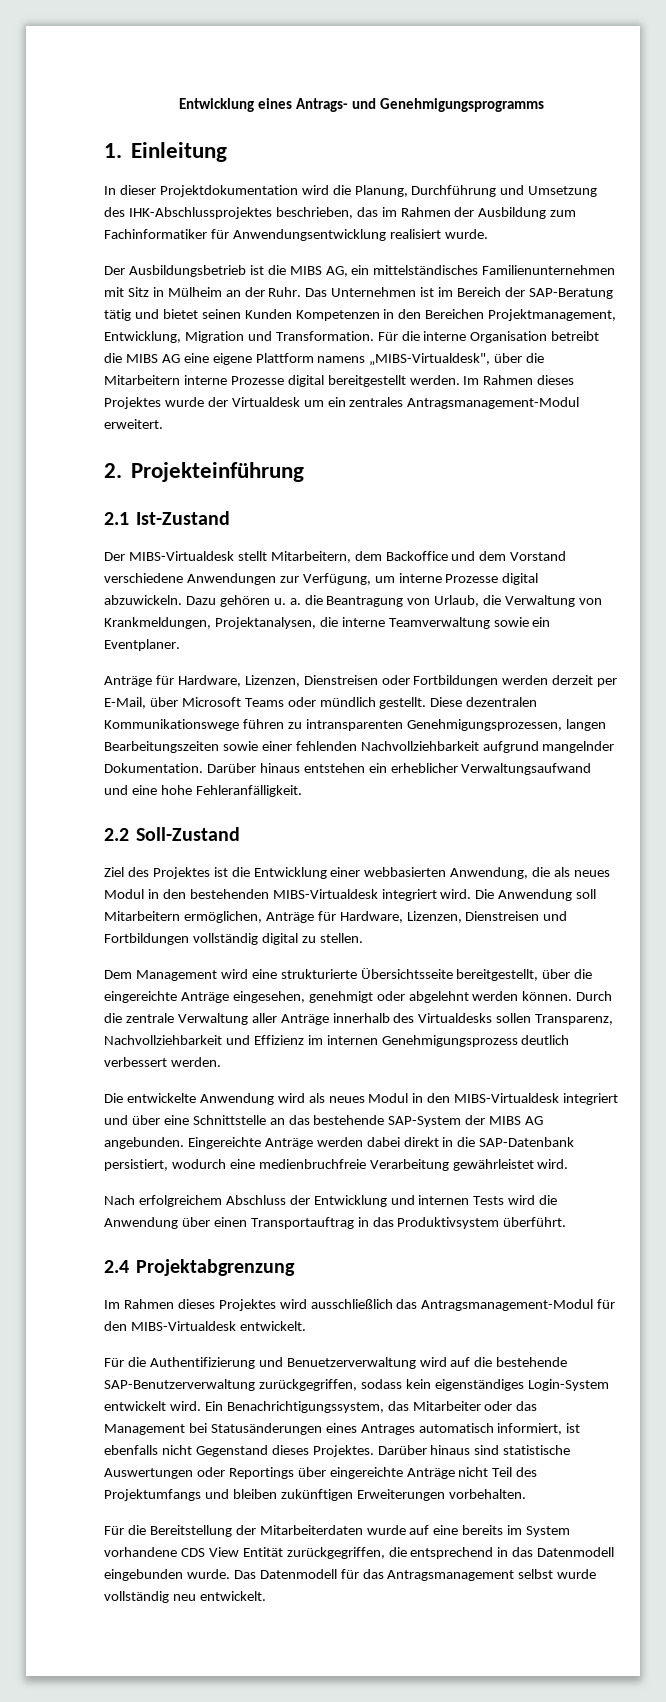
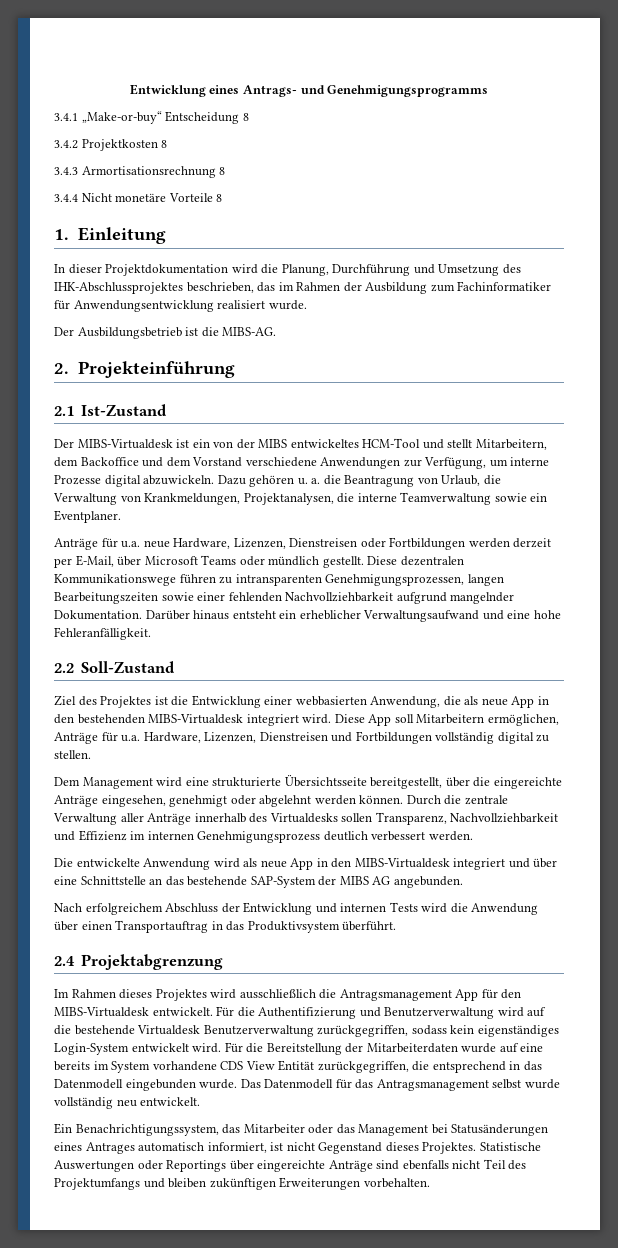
+ 3.4.1 „Make-or-buy“ Entscheidung 8
+ 3.4.2 Projektkosten 8
+ 3.4.3 Armortisationsrechnung 8
+ 3.4.4 Nicht monetäre Vorteile 8
- Der Ausbildungsbetrieb ist die MIBS AG, ein mittelständisches Familienunternehmen mit Sitz in Mülheim an der Ruhr. Das Unternehmen ist im Bereich der SAP-Beratung tätig und bietet seinen Kunden Kompetenzen in den Bereichen Projektmanagement, Entwicklung, Migration und Transformation. Für die interne Organisation betreibt die MIBS AG eine eigene Plattform namens „MIBS-Virtualdesk", über die Mitarbeitern interne Prozesse digital bereitgestellt werden. Im Rahmen dieses Projektes wurde der Virtualdesk um ein zentrales Antragsmanagement-Modul erweitert.
+ Der Ausbildungsbetrieb ist die MIBS-AG.
- Der MIBS-Virtualdesk stellt Mitarbeitern, dem Backoffice und dem Vorstand verschiedene Anwendungen zur Verfügung, um interne Prozesse digital abzuwickeln.
+ Der MIBS-Virtualdesk ist ein von der MIBS entwickeltes HCM-Tool und stellt Mitarbeitern, dem Backoffice und dem Vorstand verschiedene Anwendungen zur Verfügung, um interne Prozesse digital abzuwickeln.
- Anträge für Hardware, Lizenzen, Dienstreisen oder Fortbildungen werden derzeit per E-Mail, über Microsoft Teams oder mündlich gestellt.
+ Anträge für u.a. neue Hardware, Lizenzen, Dienstreisen oder Fortbildungen werden derzeit per E-Mail, über Microsoft Teams oder mündlich gestellt.
- Darüber hinaus entstehen ein erheblicher Verwaltungsaufwand und eine hohe Fehleranfälligkeit.
+ Darüber hinaus entsteht ein erheblicher Verwaltungsaufwand und eine hohe Fehleranfälligkeit.
- Ziel des Projektes ist die Entwicklung einer webbasierten Anwendung, die als neues Modul in den bestehenden MIBS-Virtualdesk integriert wird.
+ Ziel des Projektes ist die Entwicklung einer webbasierten Anwendung, die als neue App in den bestehenden MIBS-Virtualdesk integriert wird.
- Die Anwendung soll Mitarbeitern ermöglichen, Anträge für Hardware, Lizenzen, Dienstreisen und Fortbildungen vollständig digital zu stellen.
+ Diese App soll Mitarbeitern ermöglichen, Anträge für u.a. Hardware, Lizenzen, Dienstreisen und Fortbildungen vollständig digital zu stellen.
- Die entwickelte Anwendung wird als neues Modul in den MIBS-Virtualdesk integriert und über eine Schnittstelle an das bestehende SAP-System der MIBS AG angebunden. Eingereichte Anträge werden dabei direkt in die SAP-Datenbank persistiert, wodurch eine medienbruchfreie Verarbeitung gewährleistet wird.
+ Die entwickelte Anwendung wird als neue App in den MIBS-Virtualdesk integriert und über eine Schnittstelle an das bestehende SAP-System der MIBS AG angebunden.
- Im Rahmen dieses Projektes wird ausschließlich das Antragsmanagement-Modul für den MIBS-Virtualdesk entwickelt.
- Für die Authentifizierung und Benuetzerverwaltung wird auf die bestehende SAP-Benutzerverwaltung zurückgegriffen, sodass kein eigenständiges Login-System entwickelt wird. Ein Benachrichtigungssystem, das Mitarbeiter oder das Management bei Statusänderungen eines Antrages automatisch informiert, ist ebenfalls nicht Gegenstand dieses Projektes. Darüber hinaus sind statistische Auswertungen oder Reportings über eingereichte Anträge nicht Teil des Projektumfangs und bleiben zukünftigen Erweiterungen vorbehalten.
- Für die Bereitstellung der Mitarbeiterdaten wurde auf eine bereits im System vorhandene CDS View Entität zurückgegriffen, die entsprechend in das Datenmodell eingebunden wurde.
+ Im Rahmen dieses Projektes wird ausschließlich die Antragsmanagement App für den MIBS-Virtualdesk entwickelt. Für die Authentifizierung und Benutzerverwaltung wird auf die bestehende Virtualdesk Benutzerverwaltung zurückgegriffen, sodass kein eigenständiges Login-System entwickelt wird. Für die Bereitstellung der Mitarbeiterdaten wurde auf eine bereits im System vorhandene CDS View Entität zurückgegriffen, die entsprechend in das Datenmodell eingebunden wurde.
+ Ein Benachrichtigungssystem, das Mitarbeiter oder das Management bei Statusänderungen eines Antrages automatisch informiert, ist nicht Gegenstand dieses Projektes. Statistische Auswertungen oder Reportings über eingereichte Anträge sind ebenfalls nicht Teil des Projektumfangs und bleiben zukünftigen Erweiterungen vorbehalten.

